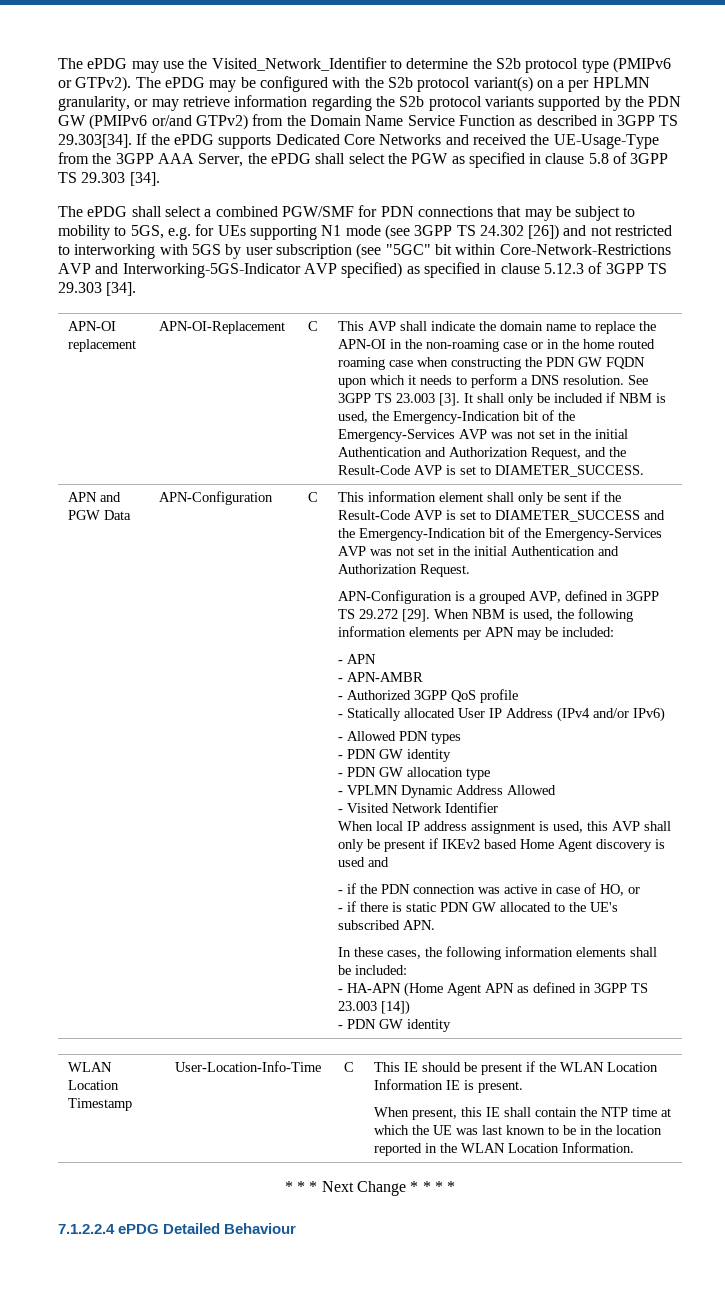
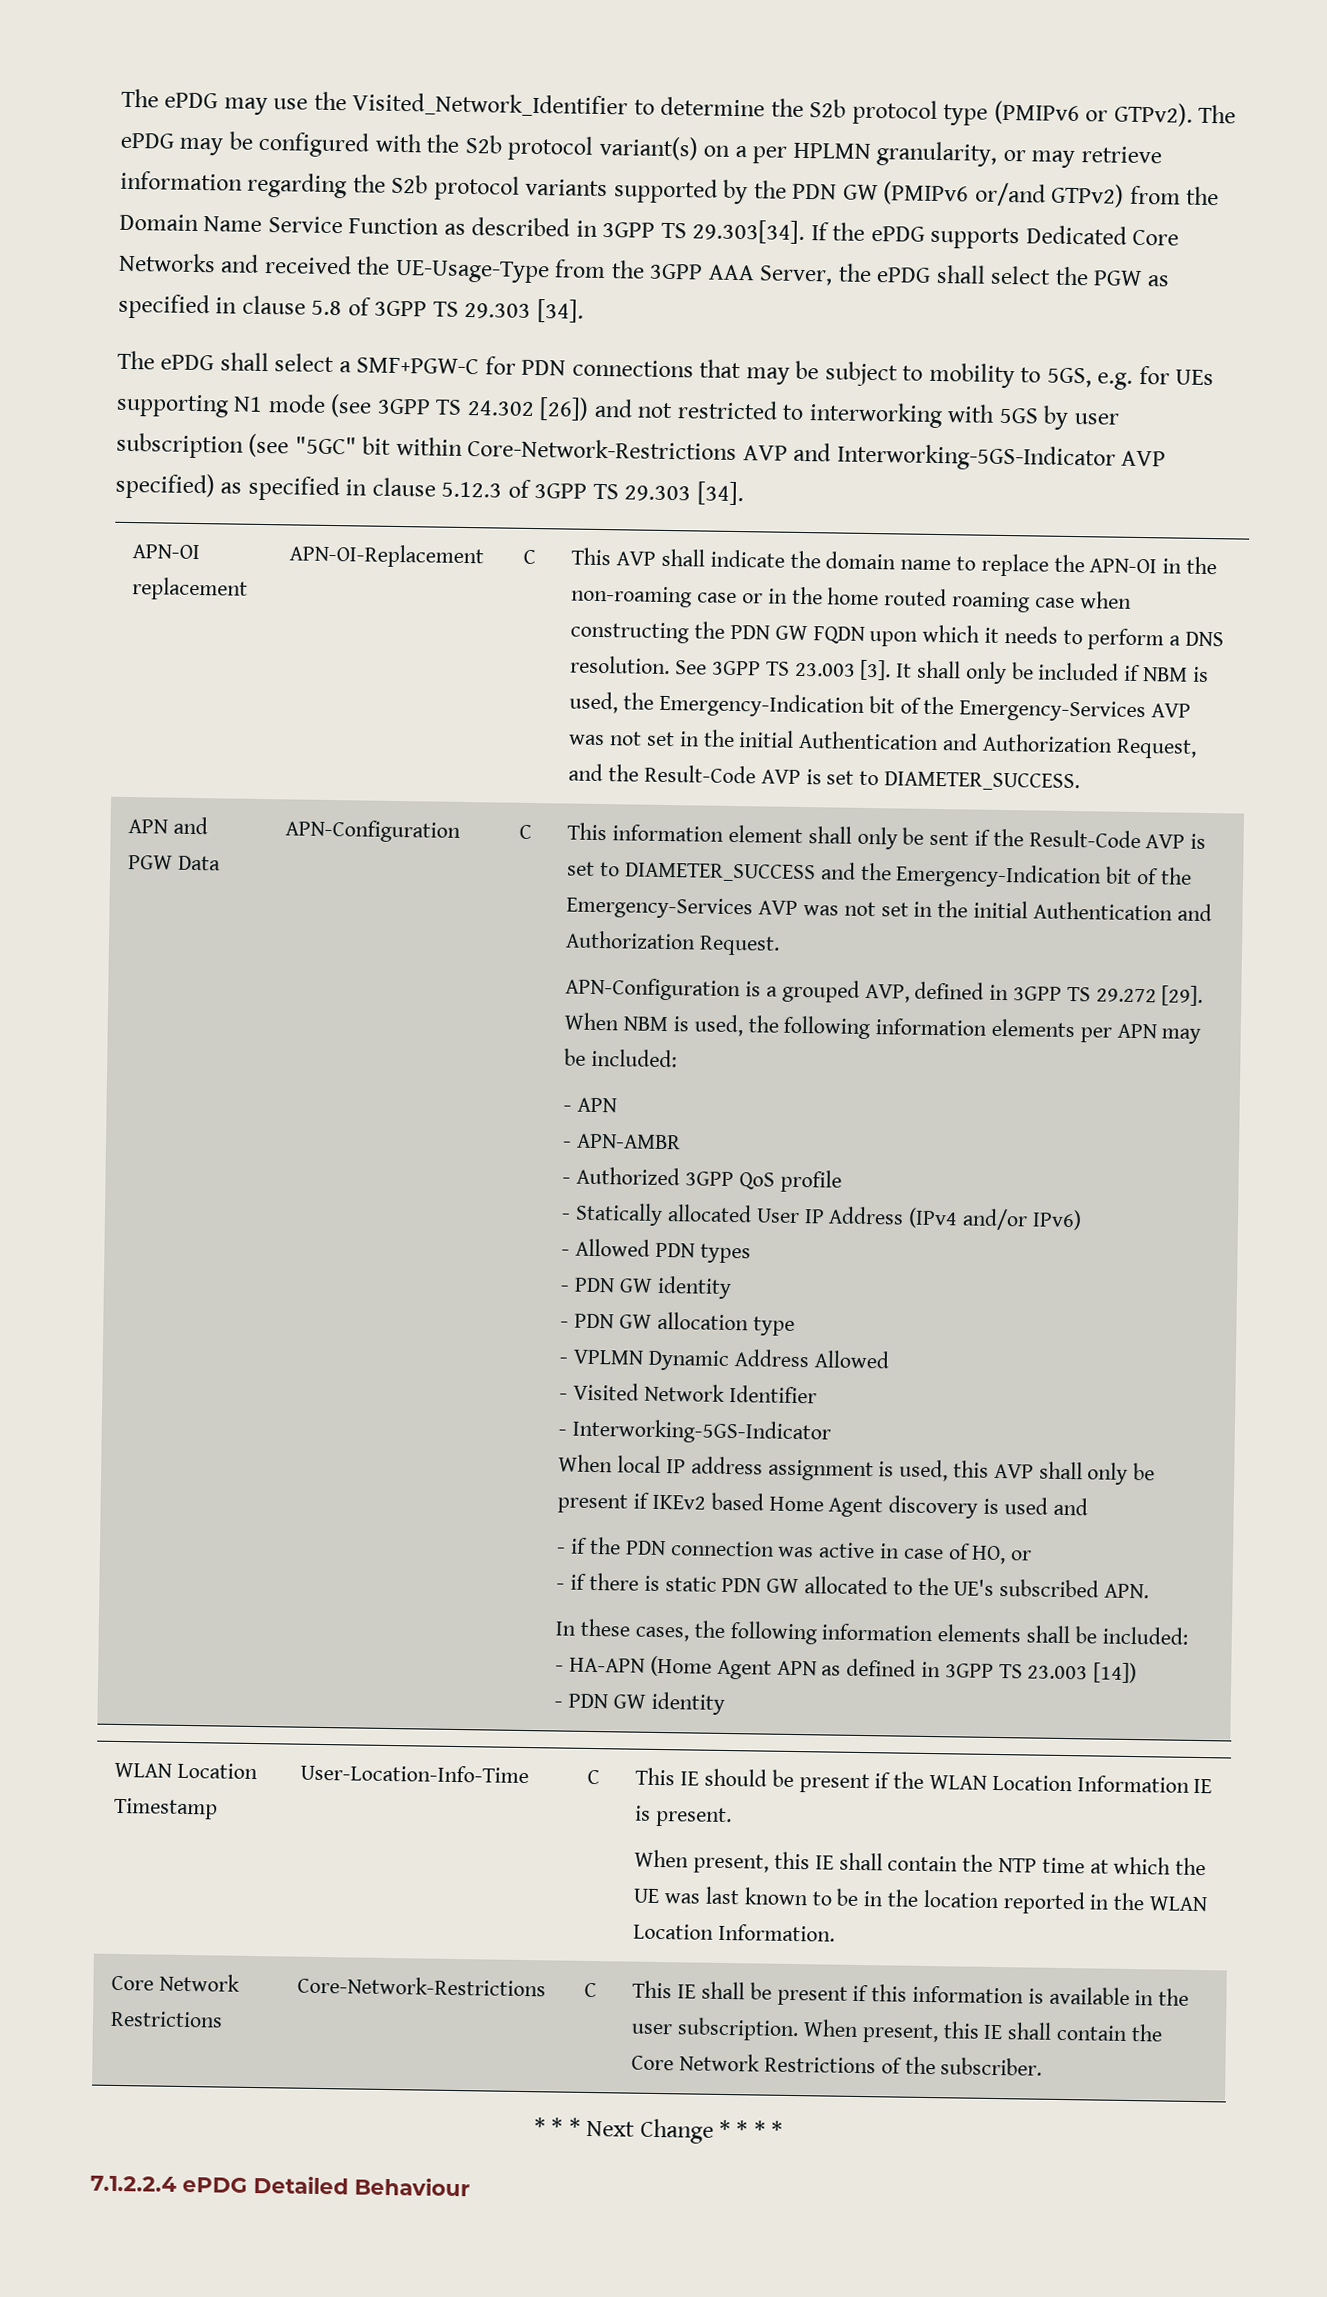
- The ePDG shall select a combined PGW/SMF for PDN connections that may be subject to mobility to 5GS, e.g. for UEs supporting N1 mode (see 3GPP TS 24.302 [26]) and not restricted to interworking with 5GS by user subscription (see "5GC" bit within Core-Network-Restrictions AVP and Interworking-5GS-Indicator AVP specified) as specified in clause 5.12.3 of 3GPP TS 29.303 [34].
+ The ePDG shall select a SMF+PGW-C for PDN connections that may be subject to mobility to 5GS, e.g. for UEs supporting N1 mode (see 3GPP TS 24.302 [26]) and not restricted to interworking with 5GS by user subscription (see "5GC" bit within Core-Network-Restrictions AVP and Interworking-5GS-Indicator AVP specified) as specified in clause 5.12.3 of 3GPP TS 29.303 [34].
+ - Interworking-5GS-Indicator
+ Core Network Restrictions | Core-Network-Restrictions | C | This IE shall be present if this information is available in the user subscription. When present, this IE shall contain the Core Network Restrictions of the subscriber.

